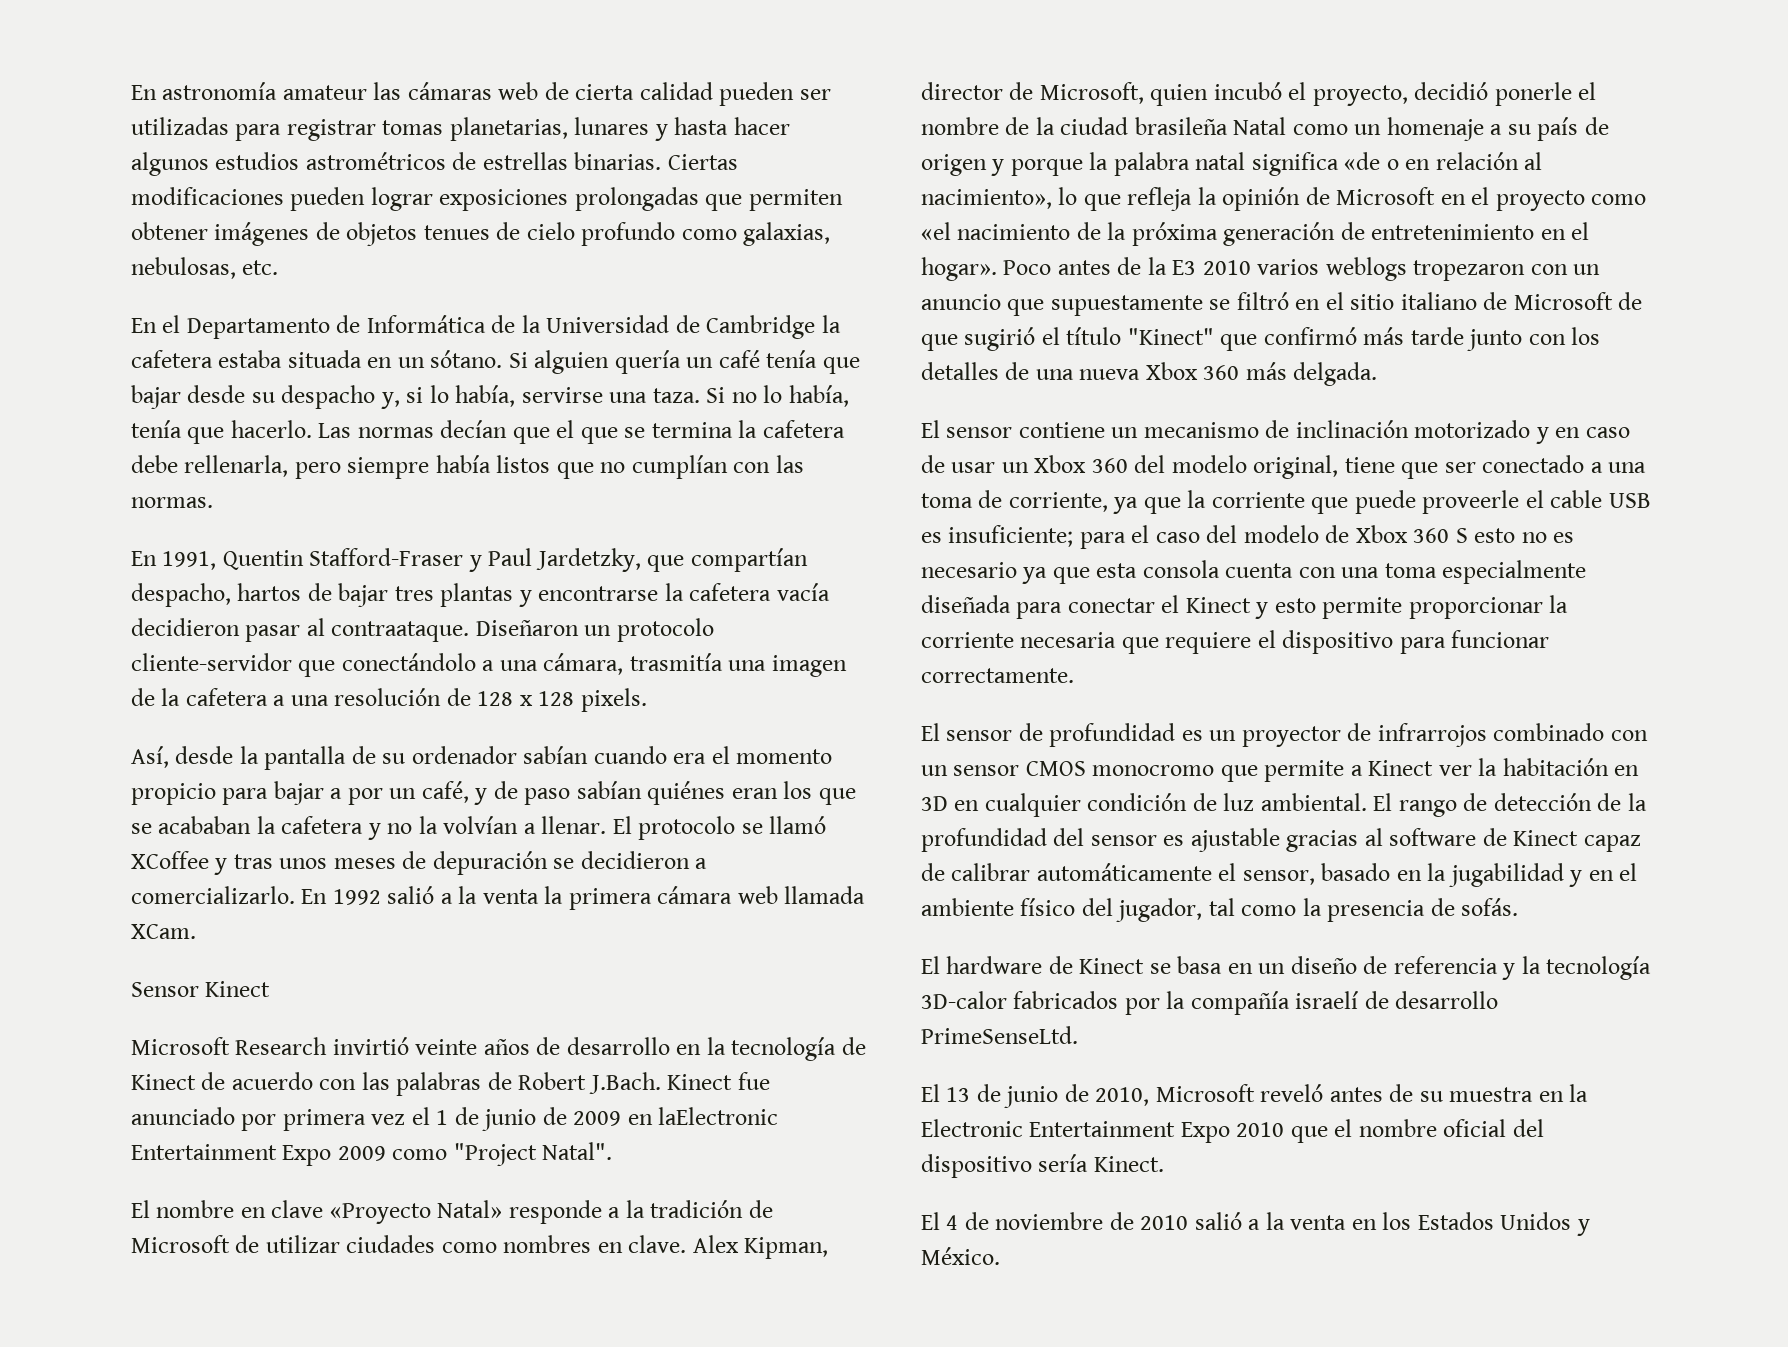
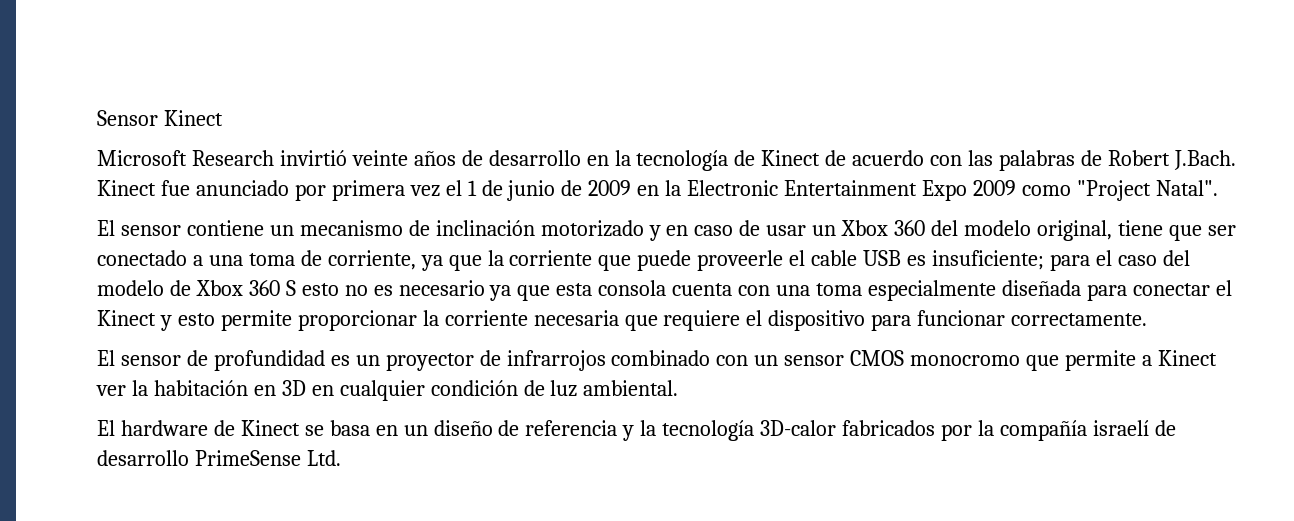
- En astronomía amateur las cámaras web de cierta calidad pueden ser utilizadas para registrar tomas planetarias, lunares y hasta hacer algunos estudios astrométricos de estrellas binarias. Ciertas modificaciones pueden lograr exposiciones prolongadas que permiten obtener imágenes de objetos tenues de cielo profundo como galaxias, nebulosas, etc.
- En el Departamento de Informática de la Universidad de Cambridge la cafetera estaba situada en un sótano. Si alguien quería un café tenía que bajar desde su despacho y, si lo había, servirse una taza. Si no lo había, tenía que hacerlo. Las normas decían que el que se termina la cafetera debe rellenarla, pero siempre había listos que no cumplían con las normas.
- En 1991, Quentin Stafford-Fraser y Paul Jardetzky, que compartían despacho, hartos de bajar tres plantas y encontrarse la cafetera vacía decidieron pasar al contraataque. Diseñaron un protocolo cliente-servidor que conectándolo a una cámara, trasmitía una imagen de la cafetera a una resolución de 128 x 128 pixels.
- Así, desde la pantalla de su ordenador sabían cuando era el momento propicio para bajar a por un café, y de paso sabían quiénes eran los que se acababan la cafetera y no la volvían a llenar. El protocolo se llamó XCoffee y tras unos meses de depuración se decidieron a comercializarlo. En 1992 salió a la venta la primera cámara web llamada XCam.
- Microsoft Research invirtió veinte años de desarrollo en la tecnología de Kinect de acuerdo con las palabras de Robert J.Bach. Kinect fue anunciado por primera vez el 1 de junio de 2009 en laElectronic Entertainment Expo 2009 como "Project Natal".
+ Microsoft Research invirtió veinte años de desarrollo en la tecnología de Kinect de acuerdo con las palabras de Robert J.Bach. Kinect fue anunciado por primera vez el 1 de junio de 2009 en la Electronic Entertainment Expo 2009 como "Project Natal".
- El nombre en clave «Proyecto Natal» responde a la tradición de Microsoft de utilizar ciudades como nombres en clave. Alex Kipman, director de Microsoft, quien incubó el proyecto, decidió ponerle el nombre de la ciudad brasileña Natal como un homenaje a su país de origen y porque la palabra natal significa «de o en relación al nacimiento», lo que refleja la opinión de Microsoft en el proyecto como «el nacimiento de la próxima generación de entretenimiento en el hogar». Poco antes de la E3 2010 varios weblogs tropezaron con un anuncio que supuestamente se filtró en el sitio italiano de Microsoft de que sugirió el título "Kinect" que confirmó más tarde junto con los detalles de una nueva Xbox 360 más delgada.
- El rango de detección de la profundidad del sensor es ajustable gracias al software de Kinect capaz de calibrar automáticamente el sensor, basado en la jugabilidad y en el ambiente físico del jugador, tal como la presencia de sofás.
- El hardware de Kinect se basa en un diseño de referencia y la tecnología 3D-calor fabricados por la compañía israelí de desarrollo PrimeSenseLtd.
- El 13 de junio de 2010, Microsoft reveló antes de su muestra en la Electronic Entertainment Expo 2010 que el nombre oficial del dispositivo sería Kinect.
- El 4 de noviembre de 2010 salió a la venta en los Estados Unidos y México.
+ El hardware de Kinect se basa en un diseño de referencia y la tecnología 3D-calor fabricados por la compañía israelí de desarrollo PrimeSense Ltd.

